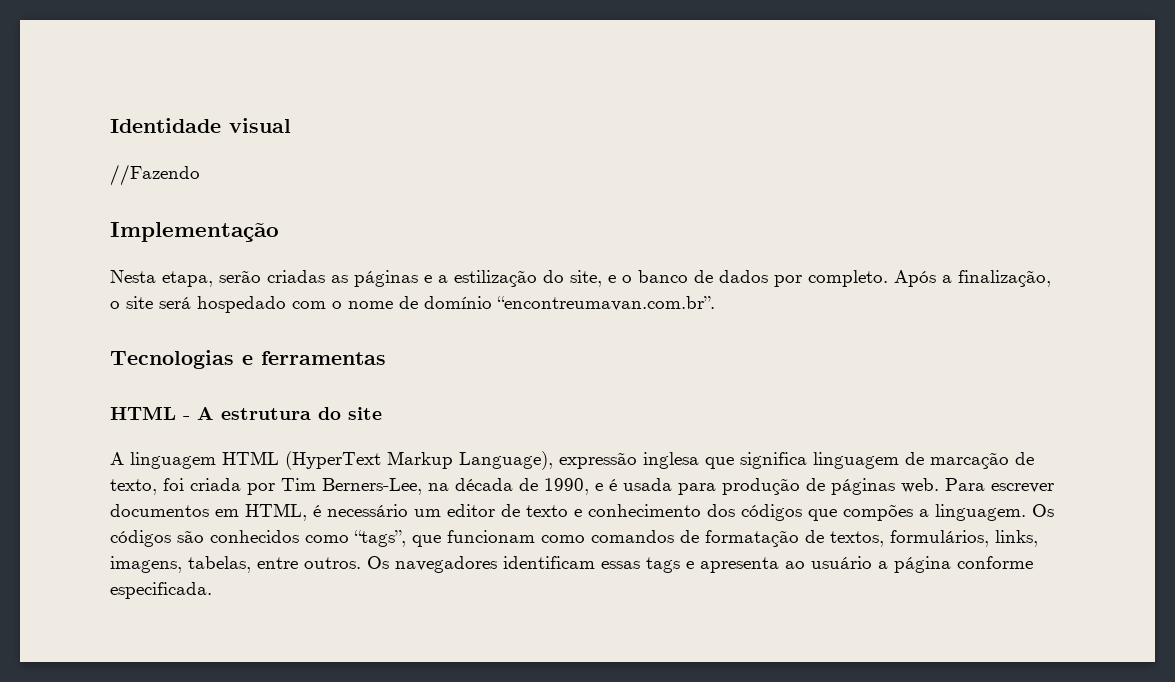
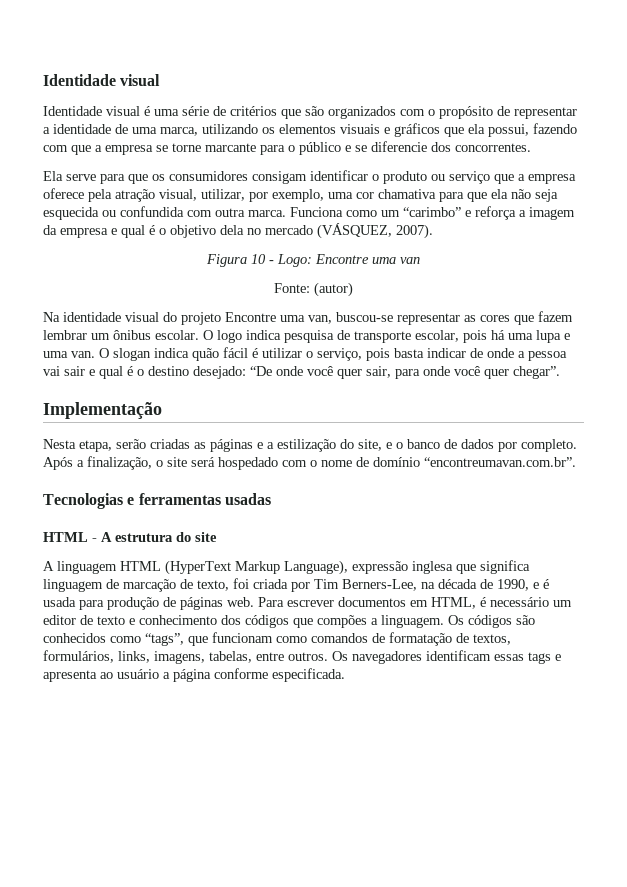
- //Fazendo
+ Identidade visual é uma série de critérios que são organizados com o propósito de representar a identidade de uma marca, utilizando os elementos visuais e gráficos que ela possui, fazendo com que a empresa se torne marcante para o público e se diferencie dos concorrentes.
+ Ela serve para que os consumidores consigam identificar o produto ou serviço que a empresa oferece pela atração visual, utilizar, por exemplo, uma cor chamativa para que ela não seja esquecida ou confundida com outra marca. Funciona como um “carimbo” e reforça a imagem da empresa e qual é o objetivo dela no mercado (VÁSQUEZ, 2007).
+ Figura 10 - Logo: Encontre uma van
+ Fonte: (autor)
+ Na identidade visual do projeto Encontre uma van, buscou-se representar as cores que fazem lembrar um ônibus escolar. O logo indica pesquisa de transporte escolar, pois há uma lupa e uma van. O slogan indica quão fácil é utilizar o serviço, pois basta indicar de onde a pessoa vai sair e qual é o destino desejado: “De onde você quer sair, para onde você quer chegar”.
- Tecnologias e ferramentas
+ Tecnologias e ferramentas usadas

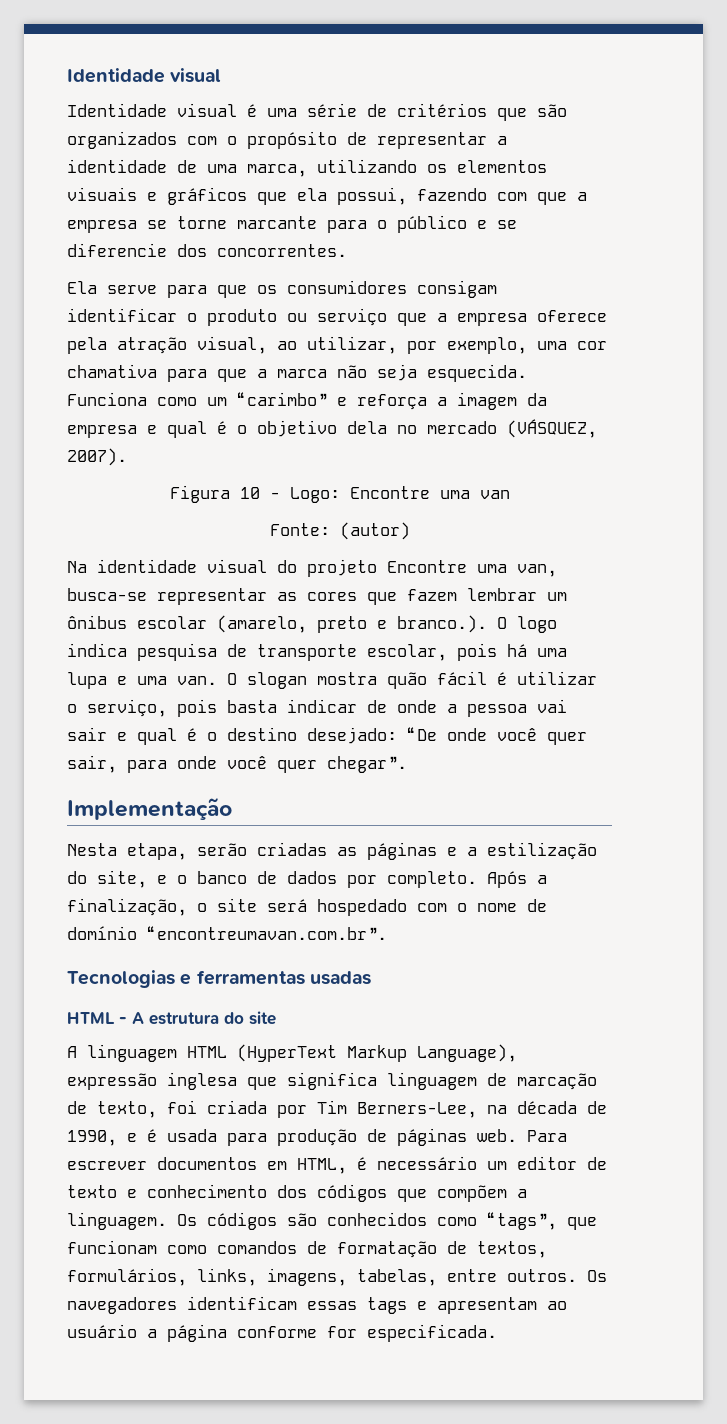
- Ela serve para que os consumidores consigam identificar o produto ou serviço que a empresa oferece pela atração visual, utilizar, por exemplo, uma cor chamativa para que ela não seja esquecida ou confundida com outra marca.
+ Ela serve para que os consumidores consigam identificar o produto ou serviço que a empresa oferece pela atração visual, ao utilizar, por exemplo, uma cor chamativa para que a marca não seja esquecida.
- Na identidade visual do projeto Encontre uma van, buscou-se representar as cores que fazem lembrar um ônibus escolar. O logo indica pesquisa de transporte escolar, pois há uma lupa e uma van.
+ Na identidade visual do projeto Encontre uma van, busca-se representar as cores que fazem lembrar um ônibus escolar (amarelo, preto e branco.). O logo indica pesquisa de transporte escolar, pois há uma lupa e uma van.
- O slogan indica quão fácil é utilizar o serviço, pois basta indicar de onde a pessoa vai sair e qual é o destino desejado: “De onde você quer sair, para onde você quer chegar”.
+ O slogan mostra quão fácil é utilizar o serviço, pois basta indicar de onde a pessoa vai sair e qual é o destino desejado: “De onde você quer sair, para onde você quer chegar”.
- Para escrever documentos em HTML, é necessário um editor de texto e conhecimento dos códigos que compões a linguagem.
+ Para escrever documentos em HTML, é necessário um editor de texto e conhecimento dos códigos que compõem a linguagem.
- Os navegadores identificam essas tags e apresenta ao usuário a página conforme especificada.
+ Os navegadores identificam essas tags e apresentam ao usuário a página conforme for especificada.

